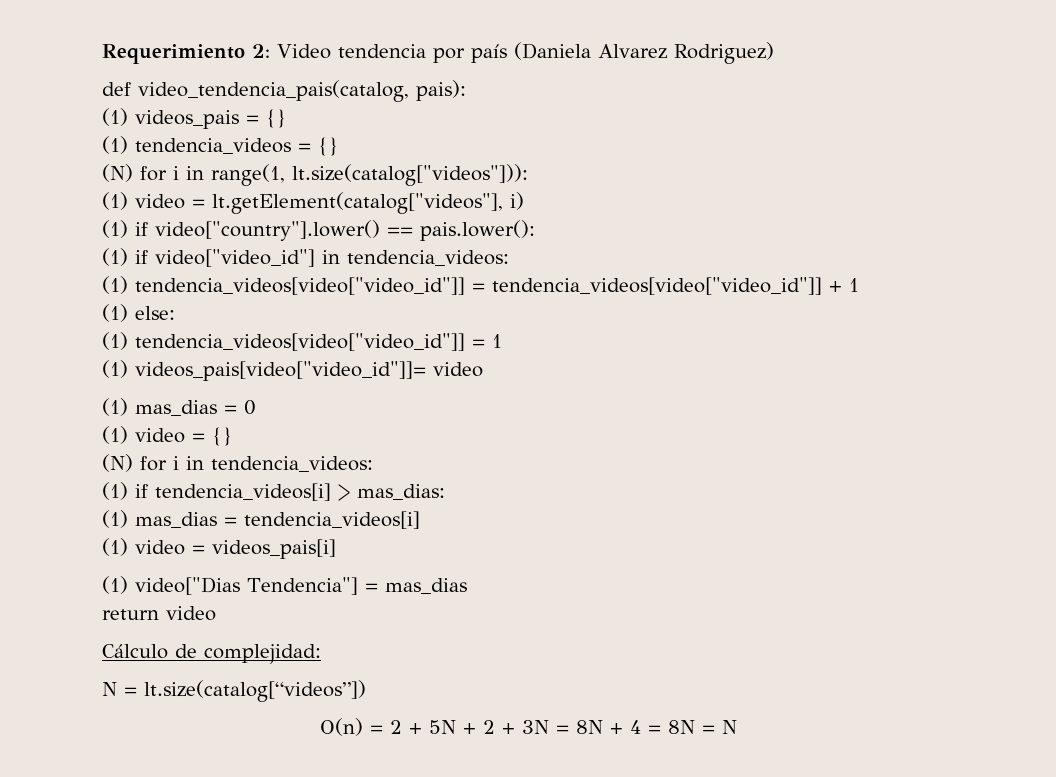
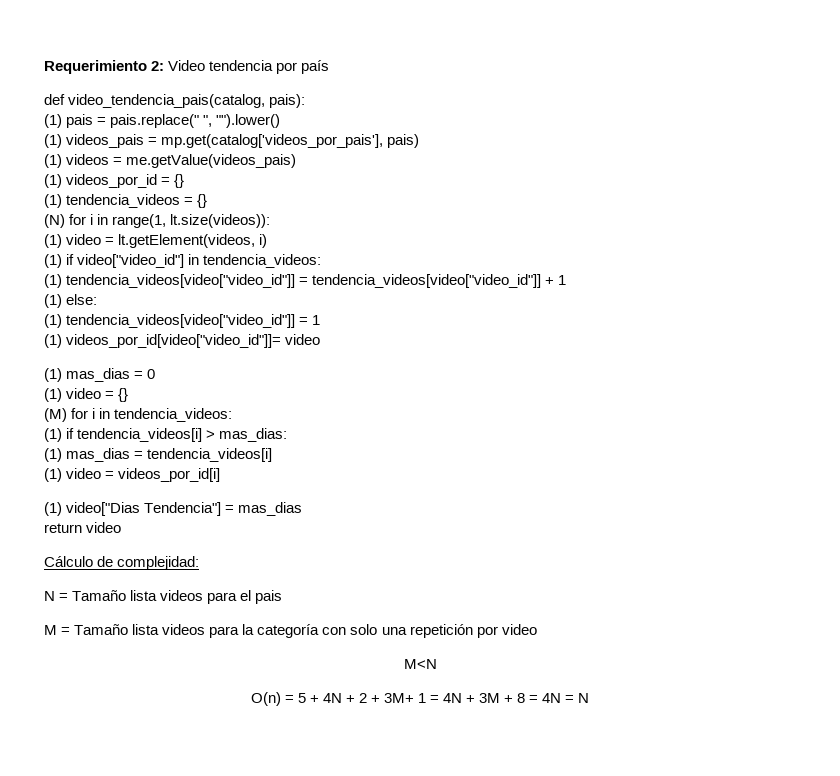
- Requerimiento 2: Video tendencia por país (Daniela Alvarez Rodriguez)
+ Requerimiento 2: Video tendencia por país
- (1) videos_pais = {}
+ (1) pais = pais.replace(" ", "").lower()
+ (1) videos_pais = mp.get(catalog['videos_por_pais'], pais)
+ (1) videos = me.getValue(videos_pais)
+ (1) videos_por_id = {}
- (N) for i in range(1, lt.size(catalog["videos"])):
- (1) video = lt.getElement(catalog["videos"], i)
+ (N) for i in range(1, lt.size(videos)):
+ (1) video = lt.getElement(videos, i)
- (1) if video["country"].lower() == pais.lower():
- (1) videos_pais[video["video_id"]]= video
+ (1) videos_por_id[video["video_id"]]= video
- (N) for i in tendencia_videos:
+ (M) for i in tendencia_videos:
- (1) video = videos_pais[i]
+ (1) video = videos_por_id[i]
- N = lt.size(catalog[“videos”])
- O(n) = 2 + 5N + 2 + 3N = 8N + 4 = 8N = N
+ N = Tamaño lista videos para el pais
+ M = Tamaño lista videos para la categoría con solo una repetición por video
+ M<N
+ O(n) = 5 + 4N + 2 + 3M+ 1 = 4N + 3M + 8 = 4N = N

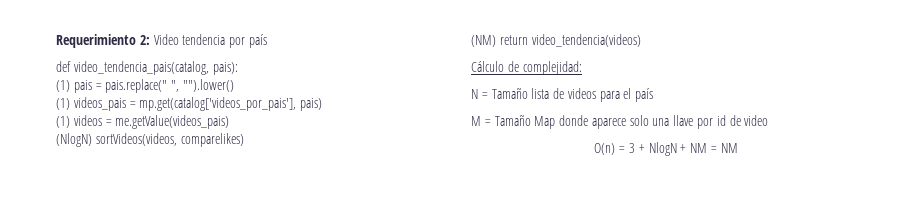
- (1) videos_por_id = {}
- (1) tendencia_videos = {}
- (N) for i in range(1, lt.size(videos)):
- (1) video = lt.getElement(videos, i)
- (1) if video["video_id"] in tendencia_videos:
- (1) tendencia_videos[video["video_id"]] = tendencia_videos[video["video_id"]] + 1
- (1) else:
- (1) tendencia_videos[video["video_id"]] = 1
- (1) videos_por_id[video["video_id"]]= video
- (1) mas_dias = 0
- (1) video = {}
- (M) for i in tendencia_videos:
- (1) if tendencia_videos[i] > mas_dias:
- (1) mas_dias = tendencia_videos[i]
- (1) video = videos_por_id[i]
- (1) video["Dias Tendencia"] = mas_dias
- return video
+ (NlogN) sortVideos(videos, comparelikes)
+ (NM) return video_tendencia(videos)
- N = Tamaño lista videos para el pais
+ N = Tamaño lista de videos para el país
- M = Tamaño lista videos para la categoría con solo una repetición por video
- M<N
+ M = Tamaño Map donde aparece solo una llave por id de video
- O(n) = 5 + 4N + 2 + 3M+ 1 = 4N + 3M + 8 = 4N = N
+ O(n) = 3 + NlogN + NM = NM

